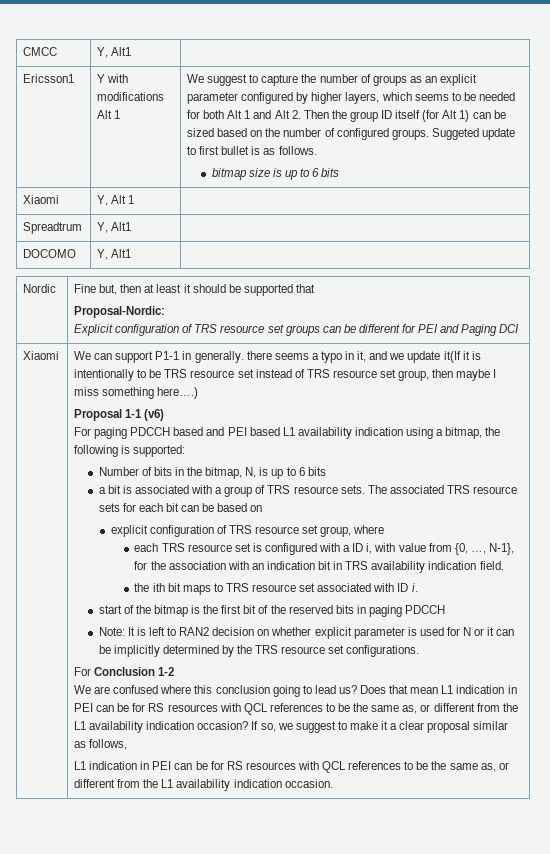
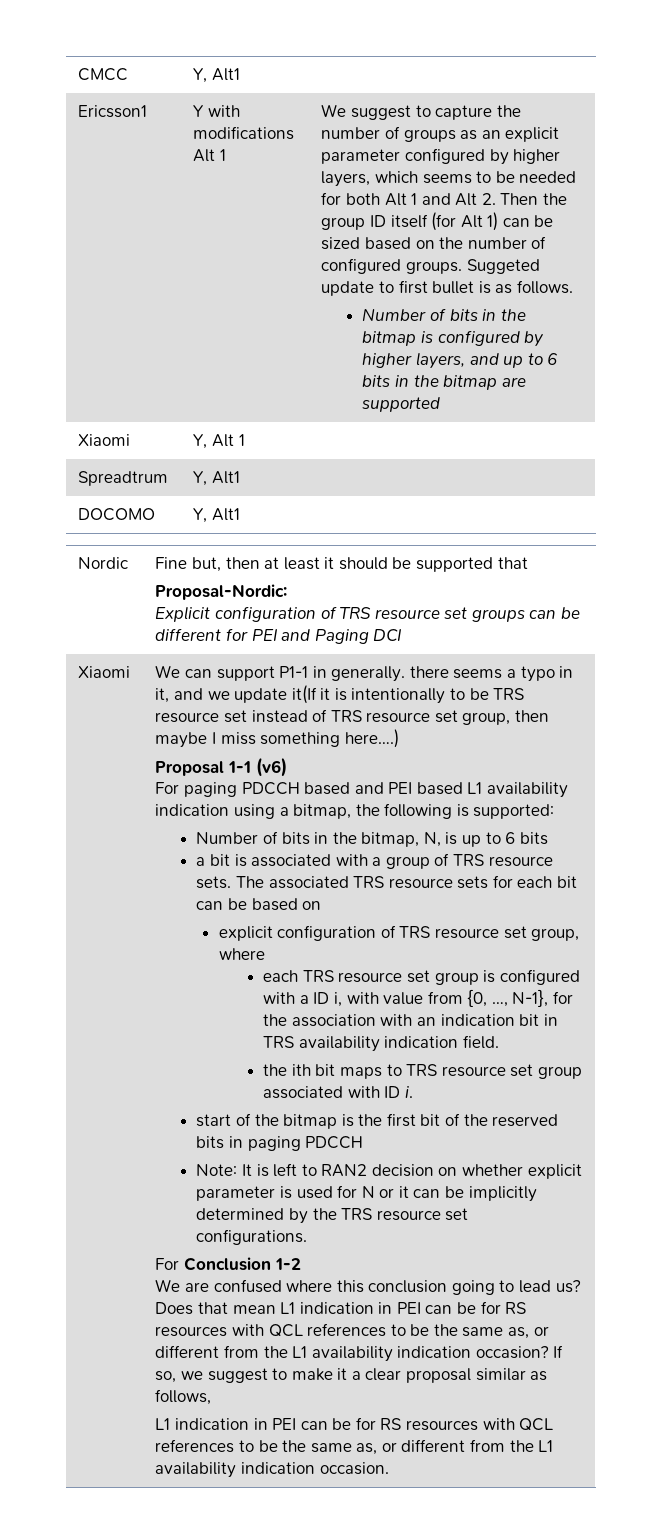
- bitmap size is up to 6 bits
+ Number of bits in the bitmap is configured by higher layers, and up to 6 bits in the bitmap are supported
- each TRS resource set is configured with a ID i, with value from {0, …, N-1}, for the association with an indication bit in TRS availability indication field.
+ each TRS resource set group is configured with a ID i, with value from {0, …, N-1}, for the association with an indication bit in TRS availability indication field.
- the ith bit maps to TRS resource set associated with ID i.
+ the ith bit maps to TRS resource set group associated with ID i.

